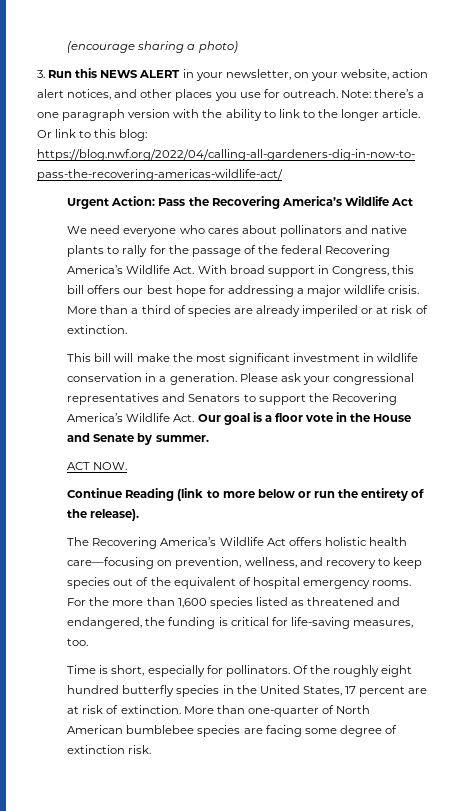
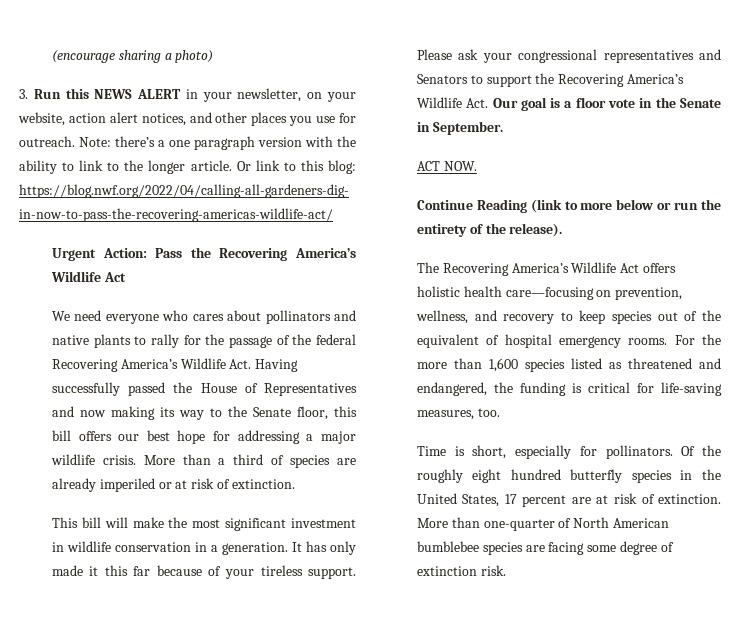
- We need everyone who cares about pollinators and native plants to rally for the passage of the federal Recovering America’s Wildlife Act. With broad support in Congress, this bill offers our best hope for addressing a major wildlife crisis.
+ We need everyone who cares about pollinators and native plants to rally for the passage of the federal Recovering America’s Wildlife Act. Having successfully passed the House of Representatives and now making its way to the Senate floor, this bill offers our best hope for addressing a major wildlife crisis.
+ It has only made it this far because of your tireless support.
- Please ask your congressional representatives and Senators to support the Recovering America’s Wildlife Act. Our goal is a floor vote in the House and Senate by summer.
+ Please ask your congressional representatives and Senators to support the Recovering America’s Wildlife Act. Our goal is a floor vote in the Senate in September.

